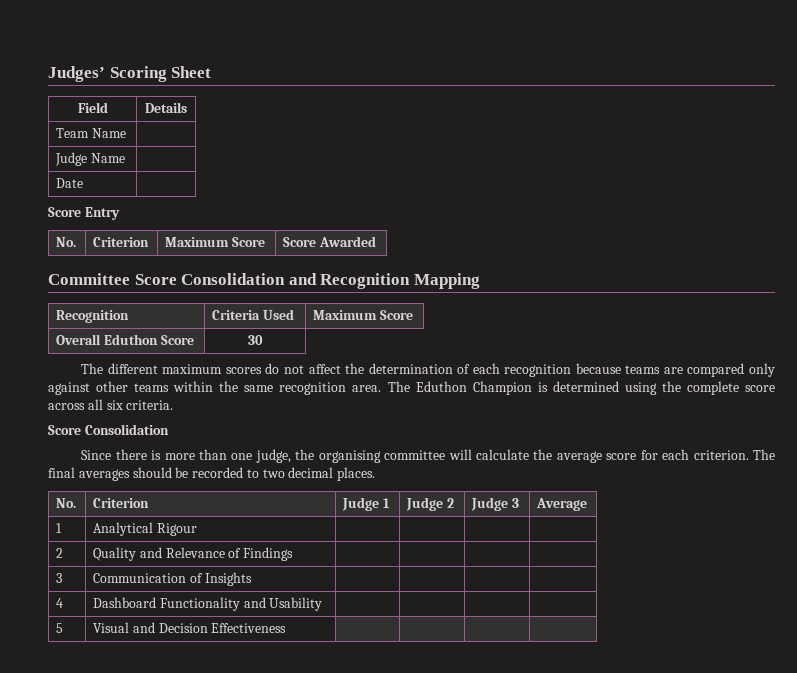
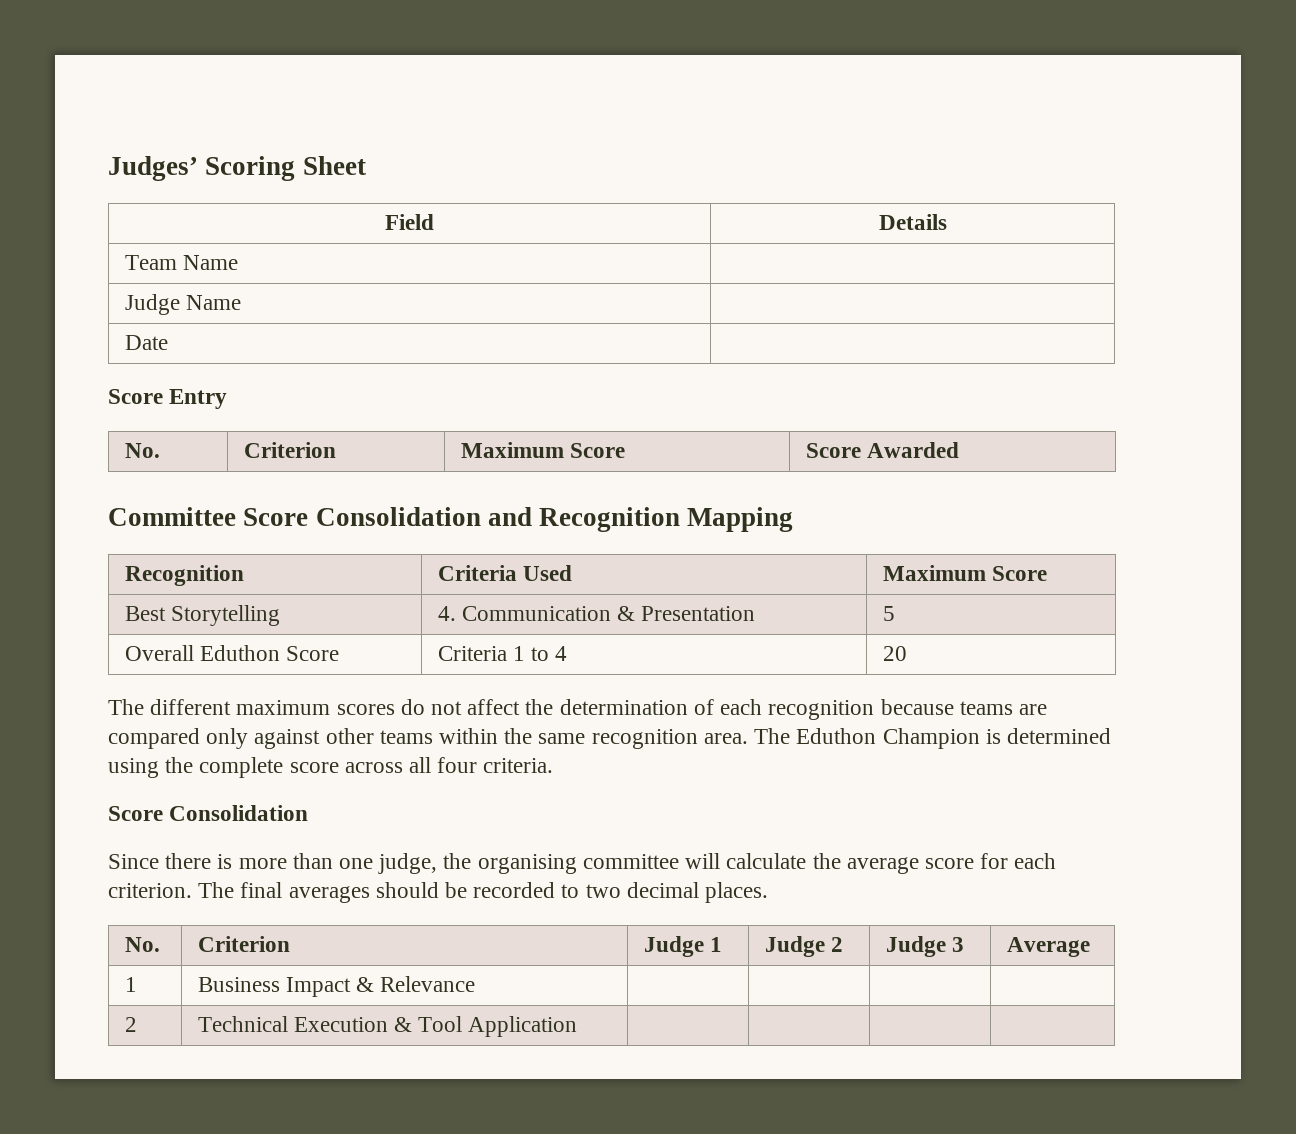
- Overall Eduthon Score | 30
+ Best Storytelling | 4. Communication & Presentation | 5
+ Overall Eduthon Score | Criteria 1 to 4 | 20
- The Eduthon Champion is determined using the complete score across all six criteria.
+ The Eduthon Champion is determined using the complete score across all four criteria.
- 1 | Analytical Rigour | | | |
- 2 | Quality and Relevance of Findings | | | |
- 3 | Communication of Insights | | | |
- 4 | Dashboard Functionality and Usability | | | |
- 5 | Visual and Decision Effectiveness | | | |
+ 1 | Business Impact & Relevance | | | |
+ 2 | Technical Execution & Tool Application | | | |

